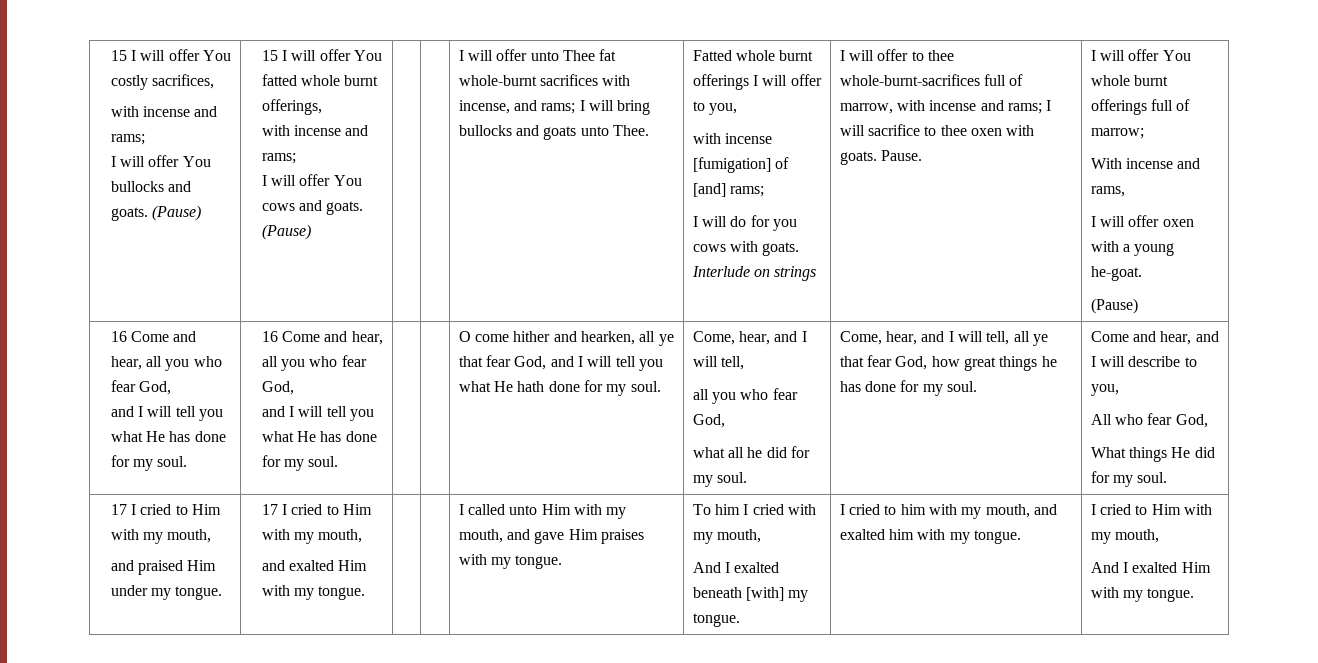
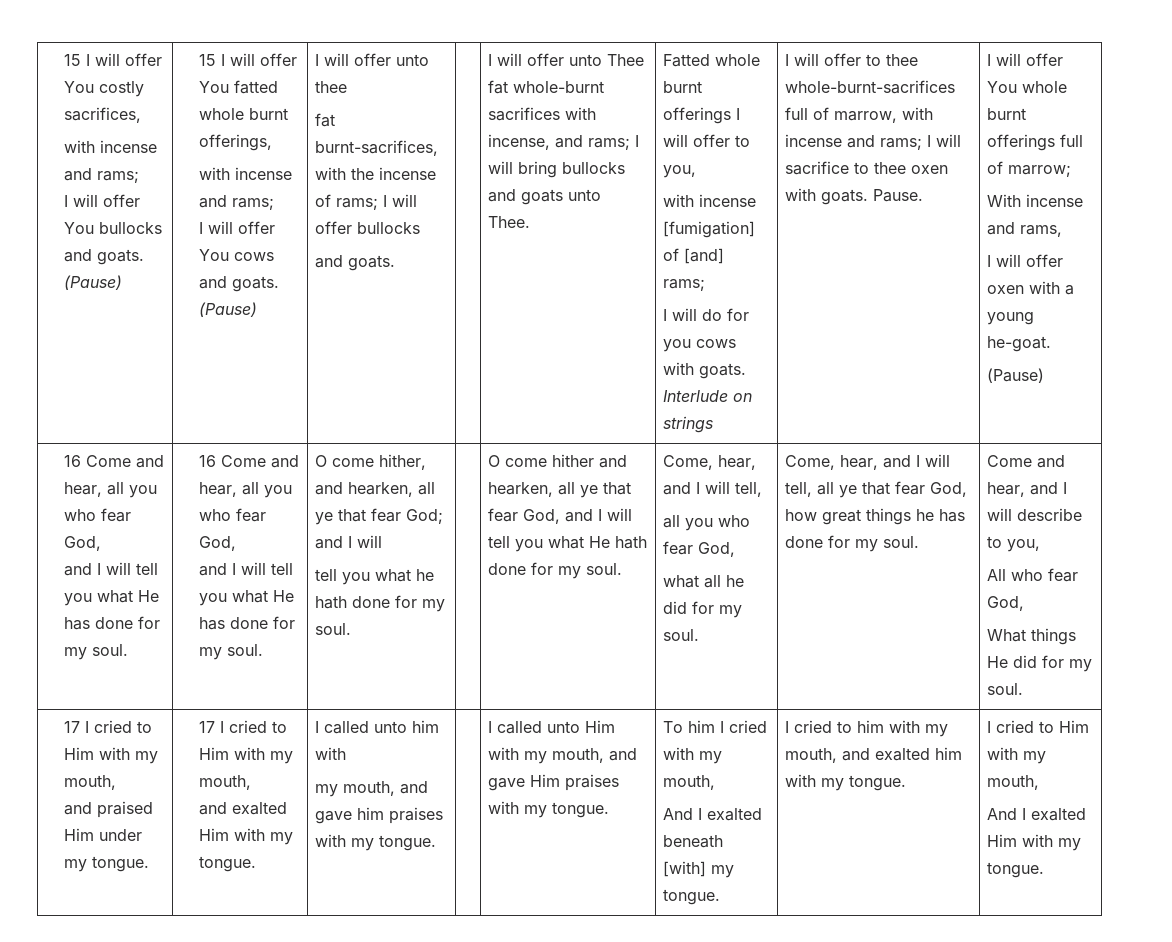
+ I will offer unto thee
+ fat burnt-sacrifices, with the incense of rams; I will offer bullocks
+ and goats.
+ O come hither, and hearken, all ye that fear God; and I will
+ tell you what he hath done for my soul.
+ I called unto him with
+ my mouth, and gave him praises with my tongue.

